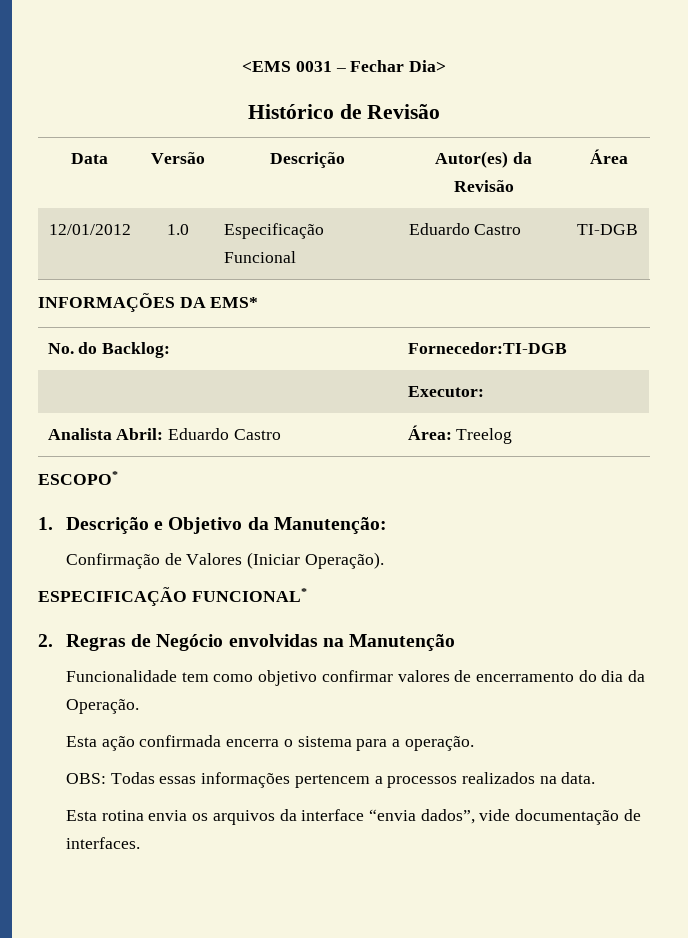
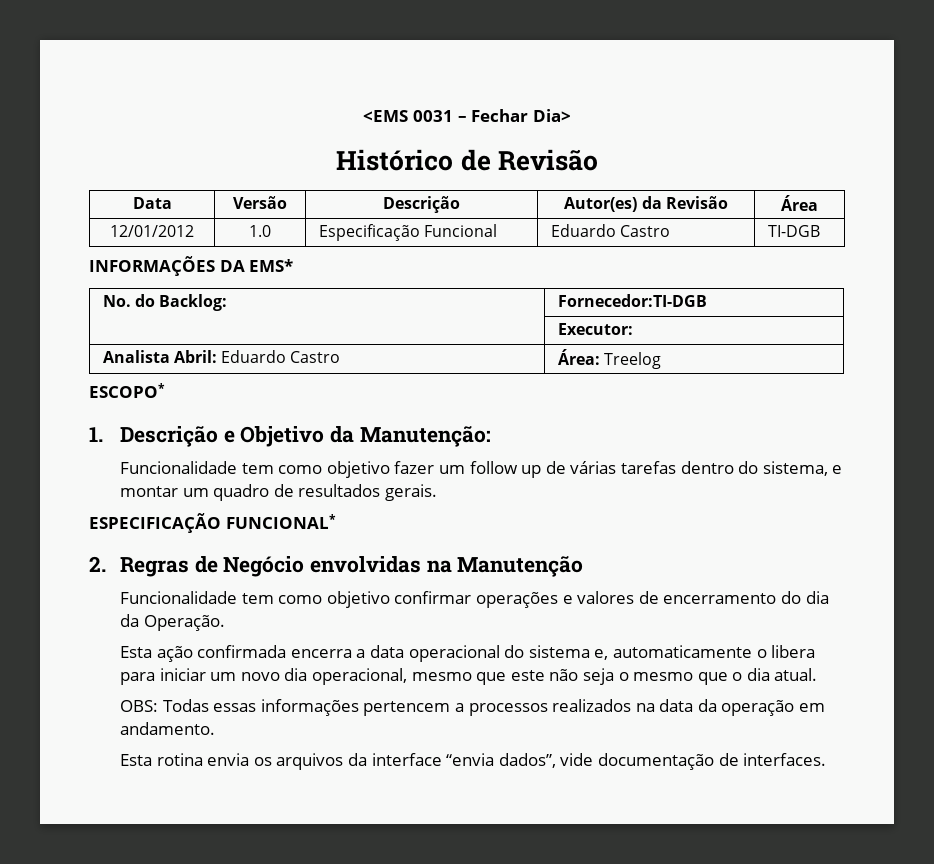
- Confirmação de Valores (Iniciar Operação).
+ Funcionalidade tem como objetivo fazer um follow up de várias tarefas dentro do sistema, e montar um quadro de resultados gerais.
- Funcionalidade tem como objetivo confirmar valores de encerramento do dia da Operação.
+ Funcionalidade tem como objetivo confirmar operações e valores de encerramento do dia da Operação.
- Esta ação confirmada encerra o sistema para a operação.
+ Esta ação confirmada encerra a data operacional do sistema e, automaticamente o libera para iniciar um novo dia operacional, mesmo que este não seja o mesmo que o dia atual.
- OBS: Todas essas informações pertencem a processos realizados na data.
+ OBS: Todas essas informações pertencem a processos realizados na data da operação em andamento.

